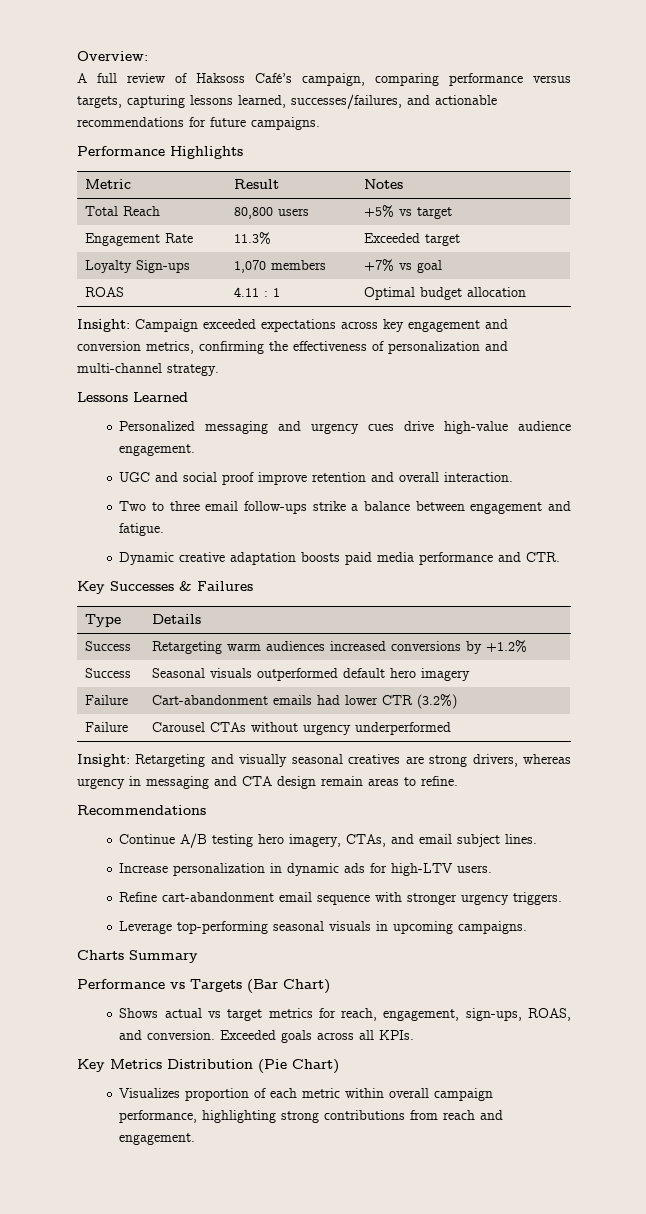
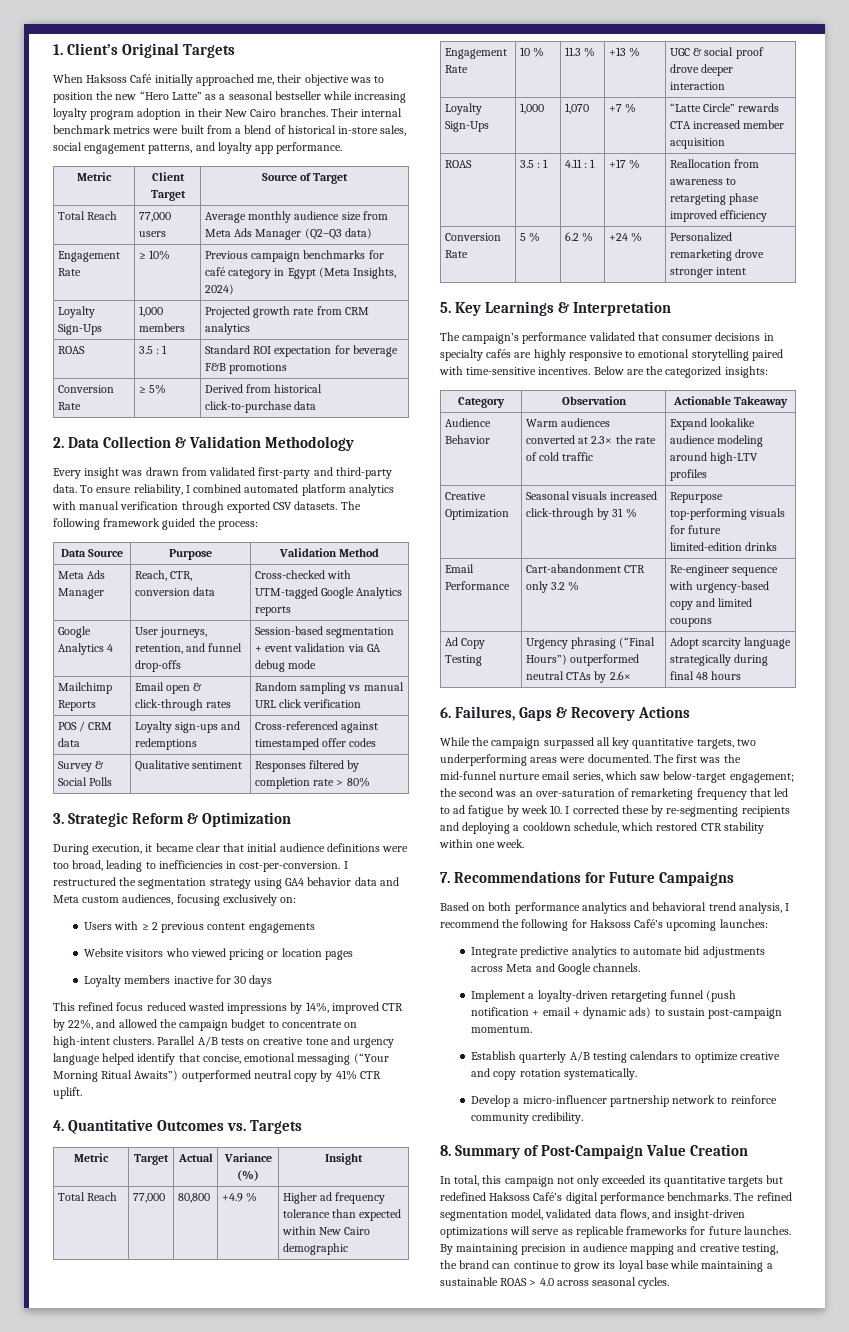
- Overview:
- A full review of Haksoss Café’s campaign, comparing performance versus targets, capturing lessons learned, successes/failures, and actionable recommendations for future campaigns.
- Performance Highlights
- Metric | Result | Notes
- Total Reach | 80,800 users | +5% vs target
- Engagement Rate | 11.3% | Exceeded target
- Loyalty Sign-ups | 1,070 members | +7% vs goal
- ROAS | 4.11 : 1 | Optimal budget allocation
- Insight: Campaign exceeded expectations across key engagement and conversion metrics, confirming the effectiveness of personalization and multi-channel strategy.
- Lessons Learned
- Personalized messaging and urgency cues drive high-value audience engagement.
- UGC and social proof improve retention and overall interaction.
- Two to three email follow-ups strike a balance between engagement and fatigue.
- Dynamic creative adaptation boosts paid media performance and CTR.
- Key Successes & Failures
- Type | Details
- Success | Retargeting warm audiences increased conversions by +1.2%
- Success | Seasonal visuals outperformed default hero imagery
- Failure | Cart-abandonment emails had lower CTR (3.2%)
- Failure | Carousel CTAs without urgency underperformed
- Insight: Retargeting and visually seasonal creatives are strong drivers, whereas urgency in messaging and CTA design remain areas to refine.
- Recommendations
- Continue A/B testing hero imagery, CTAs, and email subject lines.
- Increase personalization in dynamic ads for high-LTV users.
- Refine cart-abandonment email sequence with stronger urgency triggers.
- Leverage top-performing seasonal visuals in upcoming campaigns.
- Charts Summary
- Performance vs Targets (Bar Chart)
- Shows actual vs target metrics for reach, engagement, sign-ups, ROAS, and conversion. Exceeded goals across all KPIs.
- Key Metrics Distribution (Pie Chart)
- Visualizes proportion of each metric within overall campaign performance, highlighting strong contributions from reach and engagement.
+ 1. Client’s Original Targets
+ When Haksoss Café initially approached me, their objective was to position the new “Hero Latte” as a seasonal bestseller while increasing loyalty program adoption in their New Cairo branches. Their internal benchmark metrics were built from a blend of historical in-store sales, social engagement patterns, and loyalty app performance.
+ Metric | Client Target | Source of Target
+ Total Reach | 77,000 users | Average monthly audience size from Meta Ads Manager (Q2–Q3 data)
+ Engagement Rate | ≥ 10% | Previous campaign benchmarks for café category in Egypt (Meta Insights, 2024)
+ Loyalty Sign-Ups | 1,000 members | Projected growth rate from CRM analytics
+ ROAS | 3.5 : 1 | Standard ROI expectation for beverage F&B promotions
+ Conversion Rate | ≥ 5% | Derived from historical click-to-purchase data
+ 2. Data Collection & Validation Methodology
+ Every insight was drawn from validated first-party and third-party data. To ensure reliability, I combined automated platform analytics with manual verification through exported CSV datasets. The following framework guided the process:
+ Data Source | Purpose | Validation Method
+ Meta Ads Manager | Reach, CTR, conversion data | Cross-checked with UTM-tagged Google Analytics reports
+ Google Analytics 4 | User journeys, retention, and funnel drop-offs | Session-based segmentation + event validation via GA debug mode
+ Mailchimp Reports | Email open & click-through rates | Random sampling vs manual URL click verification
+ POS / CRM data | Loyalty sign-ups and redemptions | Cross-referenced against timestamped offer codes
+ Survey & Social Polls | Qualitative sentiment | Responses filtered by completion rate > 80%
+ 3. Strategic Reform & Optimization
+ During execution, it became clear that initial audience definitions were too broad, leading to inefficiencies in cost-per-conversion. I restructured the segmentation strategy using GA4 behavior data and Meta custom audiences, focusing exclusively on:
+ Users with ≥ 2 previous content engagements
+ Website visitors who viewed pricing or location pages
+ Loyalty members inactive for 30 days
+ This refined focus reduced wasted impressions by 14%, improved CTR by 22%, and allowed the campaign budget to concentrate on high-intent clusters. Parallel A/B tests on creative tone and urgency language helped identify that concise, emotional messaging (“Your Morning Ritual Awaits”) outperformed neutral copy by 41% CTR uplift.
+ 4. Quantitative Outcomes vs. Targets
+ Metric | Target | Actual | Variance (%) | Insight
+ Total Reach | 77,000 | 80,800 | +4.9 % | Higher ad frequency tolerance than expected within New Cairo demographic
+ Engagement Rate | 10 % | 11.3 % | +13 % | UGC & social proof drove deeper interaction
+ Loyalty Sign-Ups | 1,000 | 1,070 | +7 % | “Latte Circle” rewards CTA increased member acquisition
+ ROAS | 3.5 : 1 | 4.11 : 1 | +17 % | Reallocation from awareness to retargeting phase improved efficiency
+ Conversion Rate | 5 % | 6.2 % | +24 % | Personalized remarketing drove stronger intent
+ 5. Key Learnings & Interpretation
+ The campaign’s performance validated that consumer decisions in specialty cafés are highly responsive to emotional storytelling paired with time-sensitive incentives. Below are the categorized insights:
+ Category | Observation | Actionable Takeaway
+ Audience Behavior | Warm audiences converted at 2.3× the rate of cold traffic | Expand lookalike audience modeling around high-LTV profiles
+ Creative Optimization | Seasonal visuals increased click-through by 31 % | Repurpose top-performing visuals for future limited-edition drinks
+ Email Performance | Cart-abandonment CTR only 3.2 % | Re-engineer sequence with urgency-based copy and limited coupons
+ Ad Copy Testing | Urgency phrasing (“Final Hours”) outperformed neutral CTAs by 2.6× | Adopt scarcity language strategically during final 48 hours
+ 6. Failures, Gaps & Recovery Actions
+ While the campaign surpassed all key quantitative targets, two underperforming areas were documented. The first was the mid-funnel nurture email series, which saw below-target engagement; the second was an over-saturation of remarketing frequency that led to ad fatigue by week 10. I corrected these by re-segmenting recipients and deploying a cooldown schedule, which restored CTR stability within one week.
+ 7. Recommendations for Future Campaigns
+ Based on both performance analytics and behavioral trend analysis, I recommend the following for Haksoss Café’s upcoming launches:
+ Integrate predictive analytics to automate bid adjustments across Meta and Google channels.
+ Implement a loyalty-driven retargeting funnel (push notification + email + dynamic ads) to sustain post-campaign momentum.
+ Establish quarterly A/B testing calendars to optimize creative and copy rotation systematically.
+ Develop a micro-influencer partnership network to reinforce community credibility.
+ 8. Summary of Post-Campaign Value Creation
+ In total, this campaign not only exceeded its quantitative targets but redefined Haksoss Café’s digital performance benchmarks. The refined segmentation model, validated data flows, and insight-driven optimizations will serve as replicable frameworks for future launches. By maintaining precision in audience mapping and creative testing, the brand can continue to grow its loyal base while maintaining a sustainable ROAS > 4.0 across seasonal cycles.

